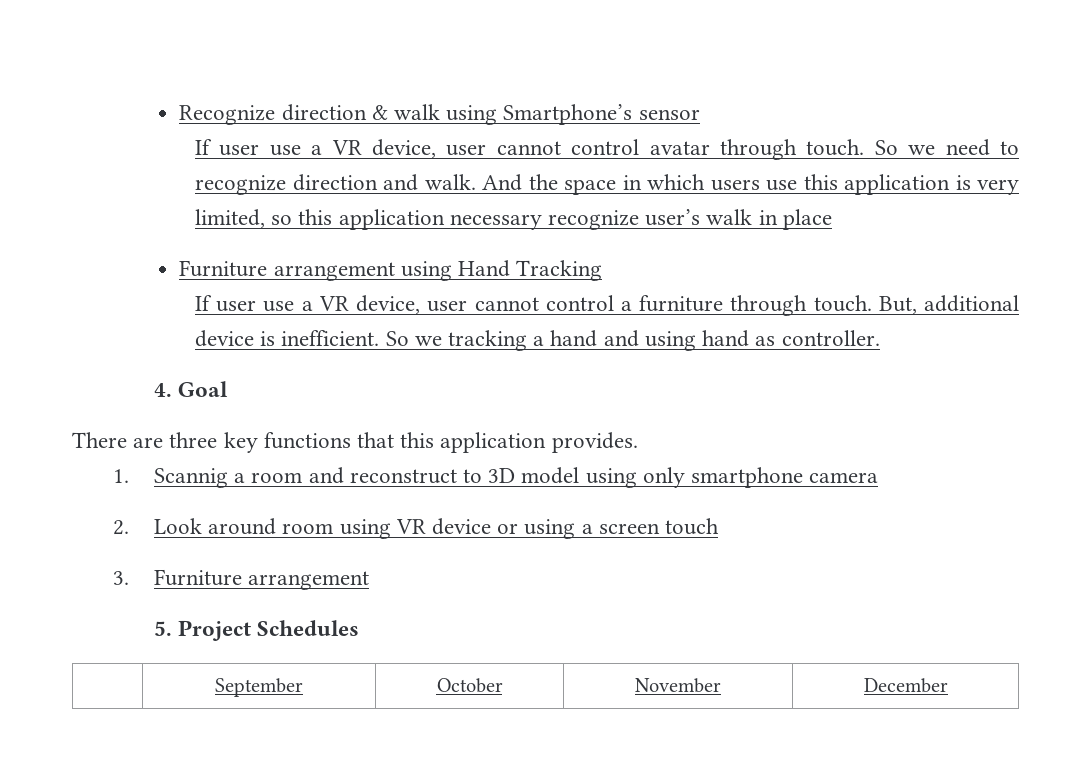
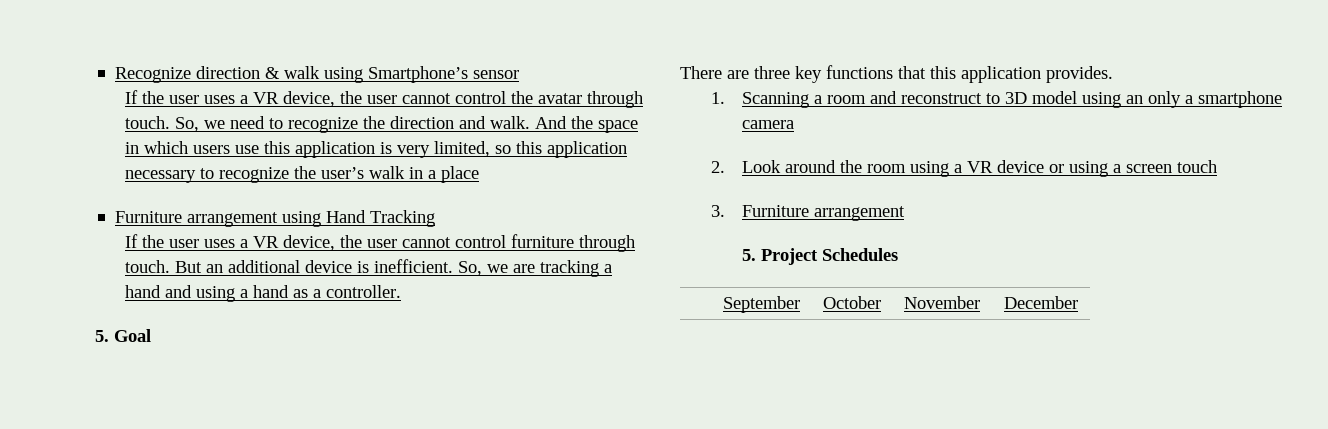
- If user use a VR device, user cannot control avatar through touch.
+ If the user uses a VR device, the user cannot control the avatar through touch.
- So we need to recognize direction and walk.
+ So, we need to recognize the direction and walk.
- And the space in which users use this application is very limited, so this application necessary recognize user’s walk in place
+ And the space in which users use this application is very limited, so this application necessary to recognize the user’s walk in a place
- If user use a VR device, user cannot control a furniture through touch.
+ If the user uses a VR device, the user cannot control furniture through touch.
- But, additional device is inefficient.
+ But an additional device is inefficient.
- So we tracking a hand and using hand as controller.
+ So, we are tracking a hand and using a hand as a controller.
- 4. Goal
+ 5. Goal
- 1. Scannig a room and reconstruct to 3D model using only smartphone camera
+ 1. Scanning a room and reconstruct to 3D model using an only a smartphone camera
- 2. Look around room using VR device or using a screen touch
+ 2. Look around the room using a VR device or using a screen touch

